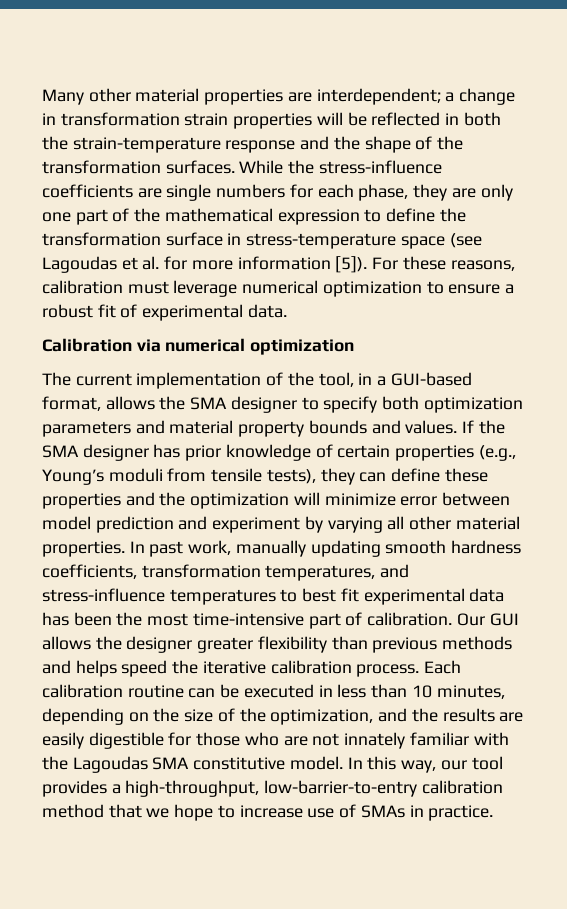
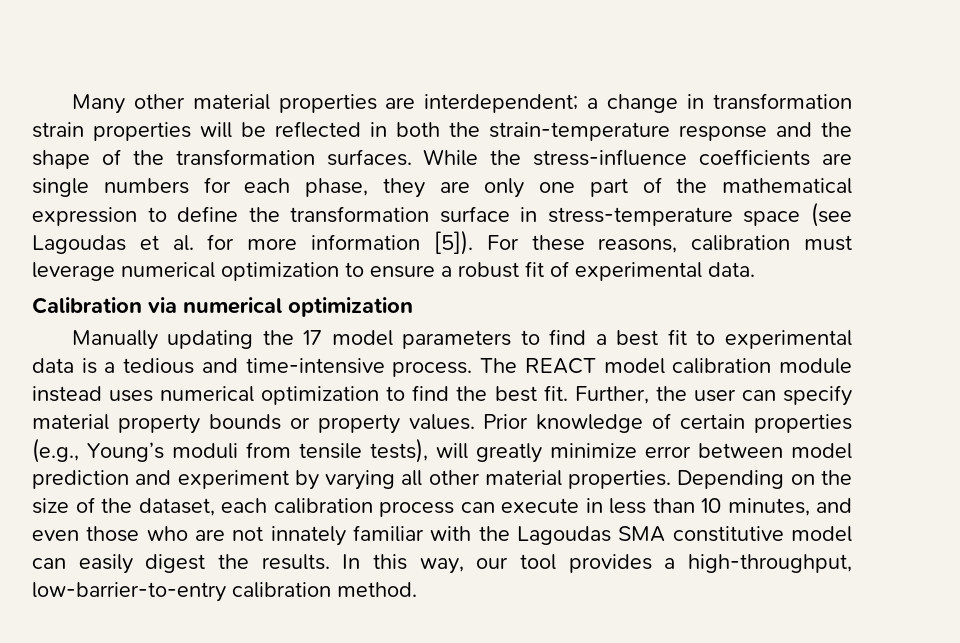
- The current implementation of the tool, in a GUI-based format, allows the SMA designer to specify both optimization parameters and material property bounds and values. If the SMA designer has prior knowledge of certain properties (e.g., Young’s moduli from tensile tests), they can define these properties and the optimization will minimize error between model prediction and experiment by varying all other material properties.
+ Manually updating the 17 model parameters to find a best fit to experimental data is a tedious and time-intensive process. The REACT model calibration module instead uses numerical optimization to find the best fit. Further, the user can specify material property bounds or property values. Prior knowledge of certain properties (e.g., Young’s moduli from tensile tests), will greatly minimize error between model prediction and experiment by varying all other material properties.
- In past work, manually updating smooth hardness coefficients, transformation temperatures, and stress-influence temperatures to best fit experimental data has been the most time-intensive part of calibration. Our GUI allows the designer greater flexibility than previous methods and helps speed the iterative calibration process. Each calibration routine can be executed in less than 10 minutes, depending on the size of the optimization, and the results are easily digestible for those who are not innately familiar with the Lagoudas SMA constitutive model.
+ Depending on the size of the dataset, each calibration process can execute in less than 10 minutes, and even those who are not innately familiar with the Lagoudas SMA constitutive model can easily digest the results.
- In this way, our tool provides a high-throughput, low-barrier-to-entry calibration method that we hope to increase use of SMAs in practice.
+ In this way, our tool provides a high-throughput, low-barrier-to-entry calibration method.

